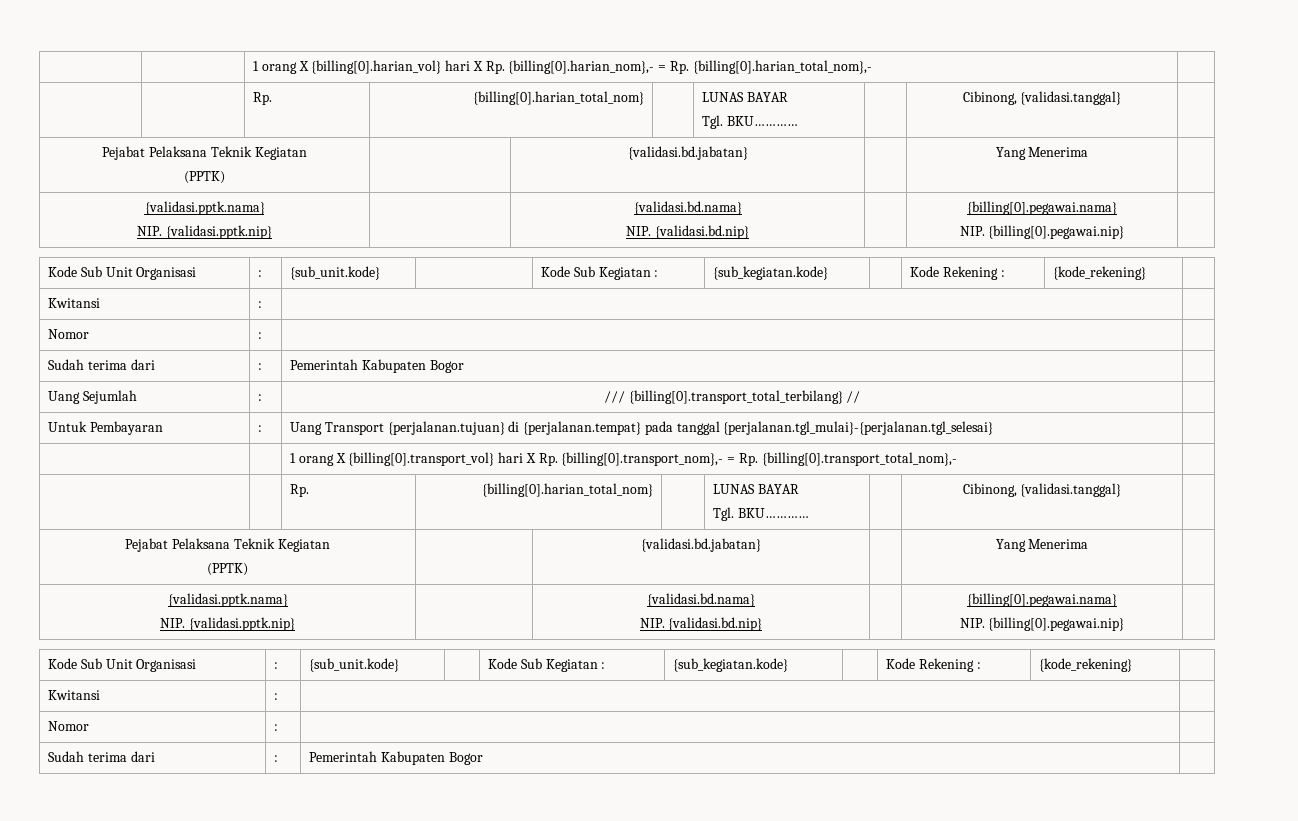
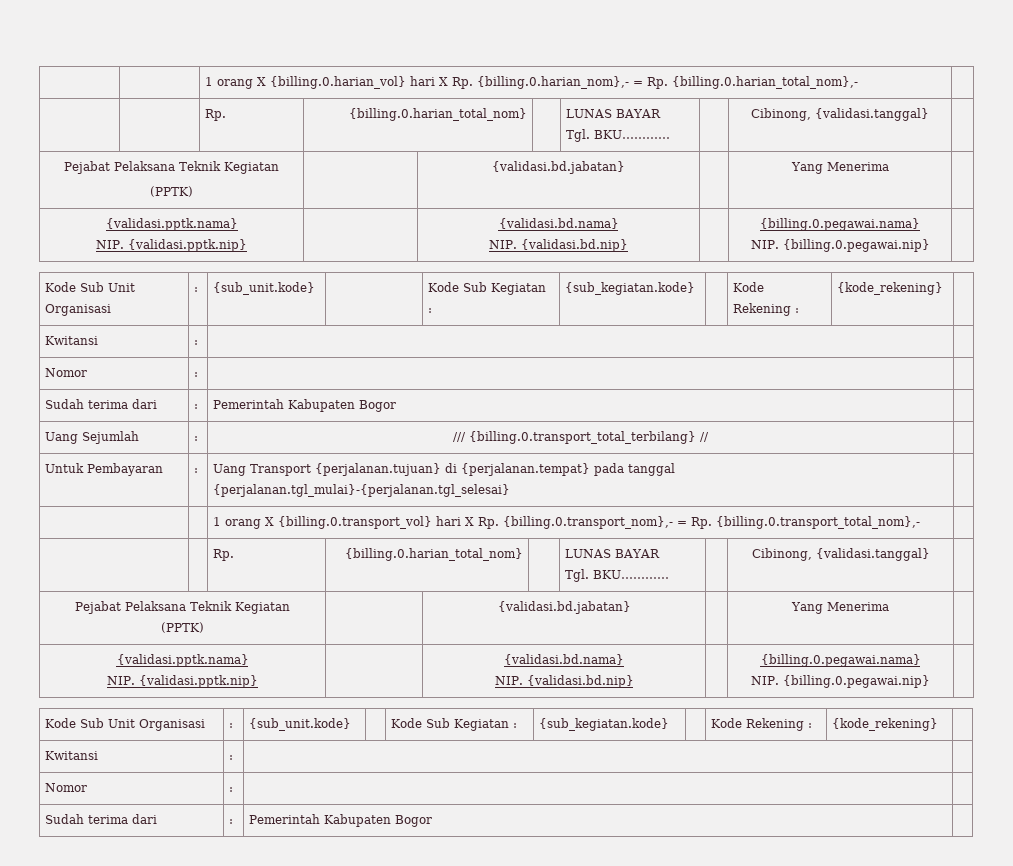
- | | 1 orang X {billing[0].harian_vol} hari X Rp. {billing[0].harian_nom},- = Rp. {billing[0].harian_total_nom},- |
- | | Rp. | {billing[0].harian_total_nom} | | LUNAS BAYAR
+ | | 1 orang X {billing.0.harian_vol} hari X Rp. {billing.0.harian_nom},- = Rp. {billing.0.harian_total_nom},- |
+ | | Rp. | {billing.0.harian_total_nom} | | LUNAS BAYAR
  Tgl. BKU………… | | Cibinong, {validasi.tanggal} |
  Pejabat Pelaksana Teknik Kegiatan
  (PPTK) | | {validasi.bd.jabatan} | | Yang Menerima |
  {validasi.pptk.nama}
  NIP. {validasi.pptk.nip} | | {validasi.bd.nama}
- NIP. {validasi.bd.nip} | | {billing[0].pegawai.nama}
- NIP. {billing[0].pegawai.nip} |
+ NIP. {validasi.bd.nip} | | {billing.0.pegawai.nama}
+ NIP. {billing.0.pegawai.nip} |
- Uang Sejumlah | : | /// {billing[0].transport_total_terbilang} // |
+ Uang Sejumlah | : | /// {billing.0.transport_total_terbilang} // |
- | | 1 orang X {billing[0].transport_vol} hari X Rp. {billing[0].transport_nom},- = Rp. {billing[0].transport_total_nom},- |
- | | Rp. | {billing[0].harian_total_nom} | | LUNAS BAYAR
+ | | 1 orang X {billing.0.transport_vol} hari X Rp. {billing.0.transport_nom},- = Rp. {billing.0.transport_total_nom},- |
+ | | Rp. | {billing.0.harian_total_nom} | | LUNAS BAYAR
  Tgl. BKU………… | | Cibinong, {validasi.tanggal} |
  Pejabat Pelaksana Teknik Kegiatan
  (PPTK) | | {validasi.bd.jabatan} | | Yang Menerima |
  {validasi.pptk.nama}
  NIP. {validasi.pptk.nip} | | {validasi.bd.nama}
- NIP. {validasi.bd.nip} | | {billing[0].pegawai.nama}
- NIP. {billing[0].pegawai.nip} |
+ NIP. {validasi.bd.nip} | | {billing.0.pegawai.nama}
+ NIP. {billing.0.pegawai.nip} |

